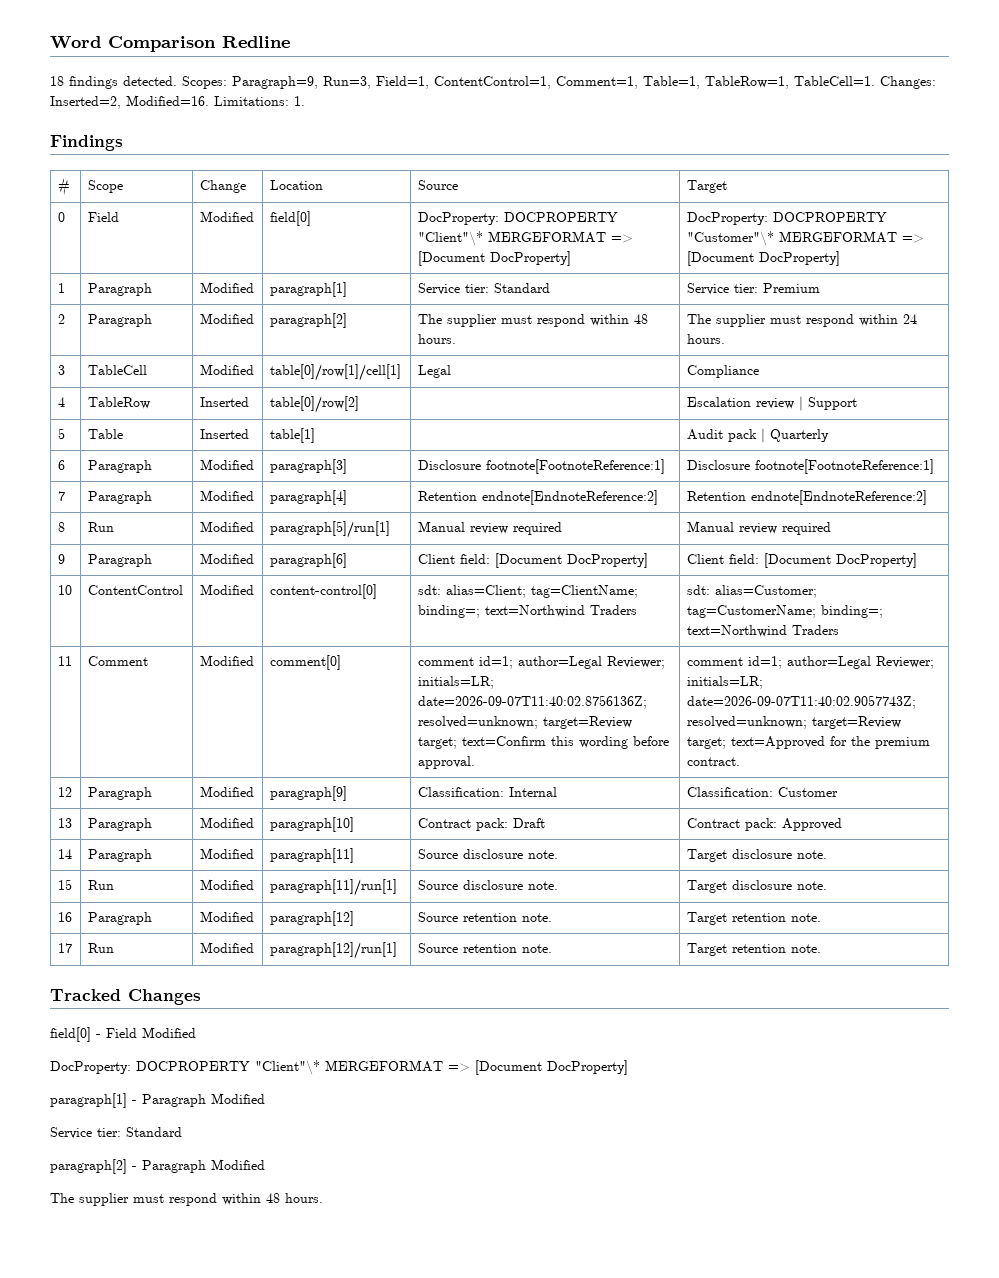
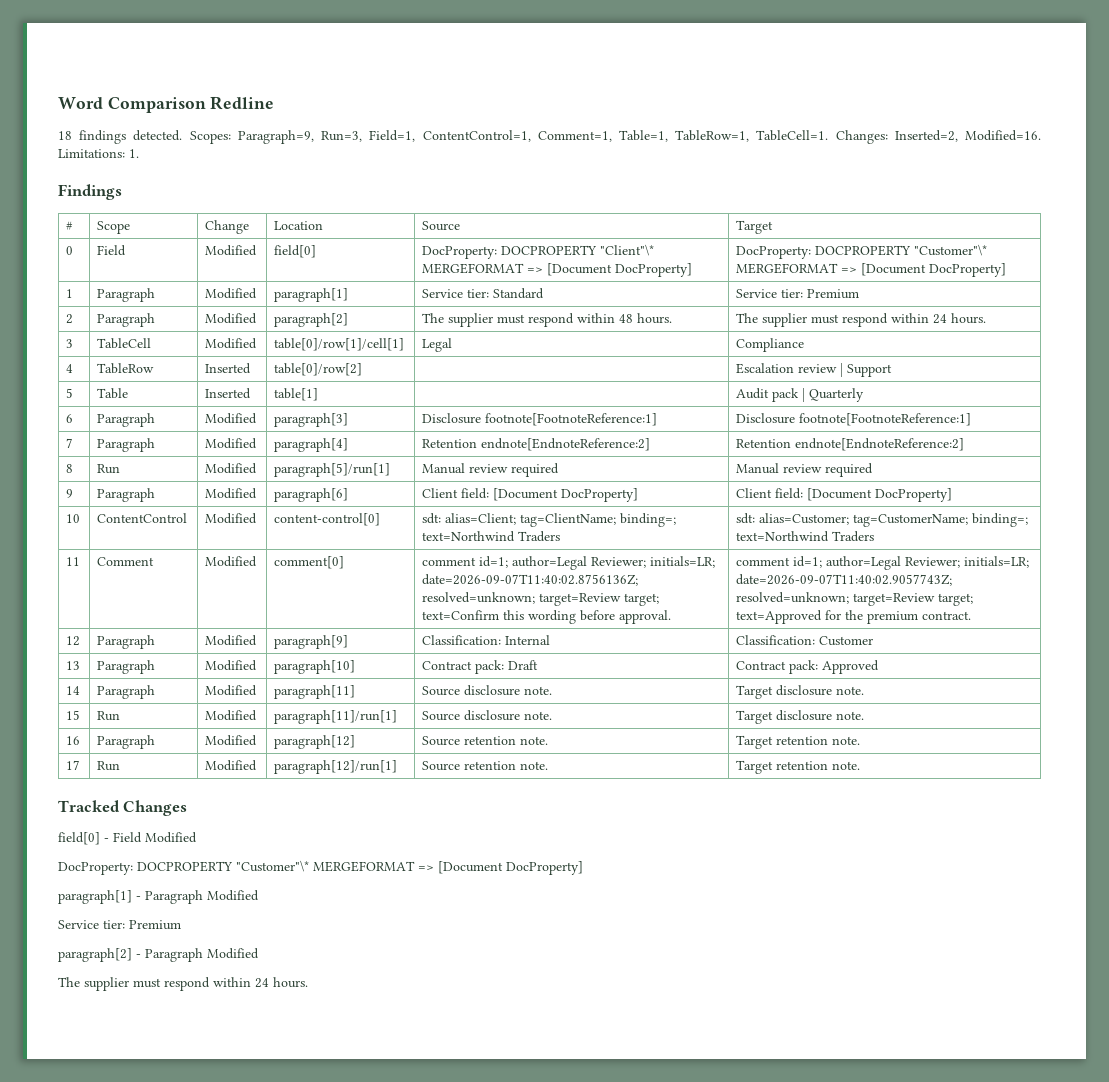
  field[0] - Field Modified
- DocProperty: DOCPROPERTY "Client"\* MERGEFORMAT => [Document DocProperty]
+ DocProperty: DOCPROPERTY "Customer"\* MERGEFORMAT => [Document DocProperty]
  paragraph[1] - Paragraph Modified
- Service tier: Standard
+ Service tier: Premium
  paragraph[2] - Paragraph Modified
- The supplier must respond within 48 hours.
+ The supplier must respond within 24 hours.

